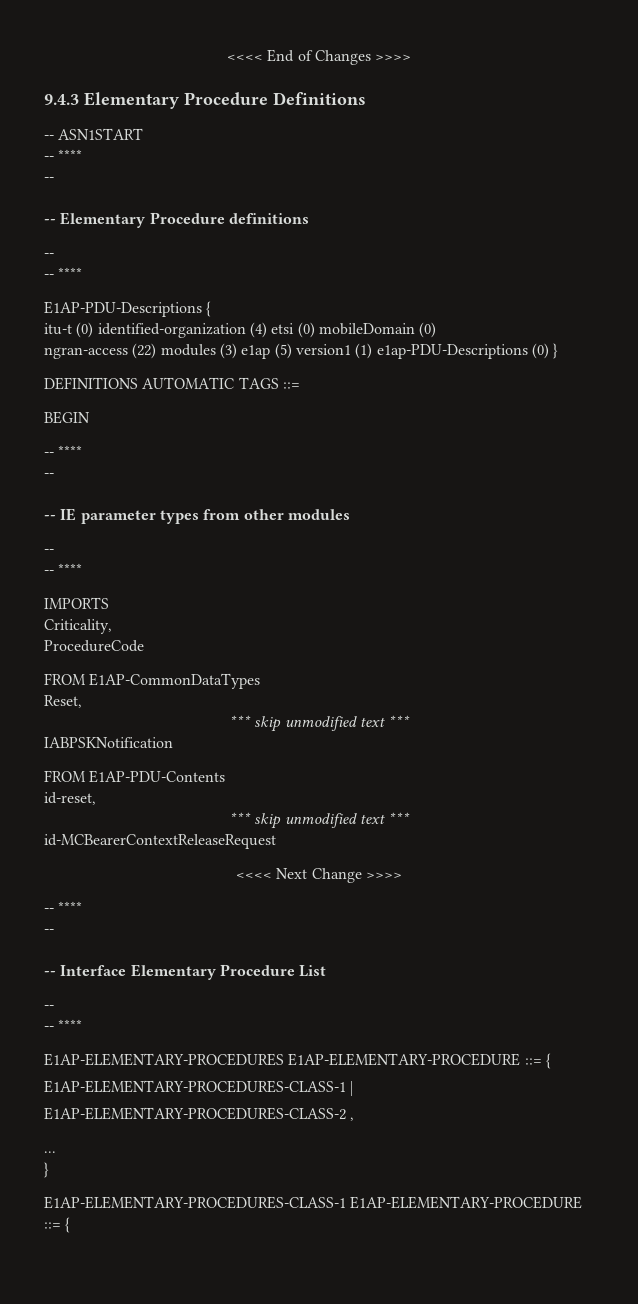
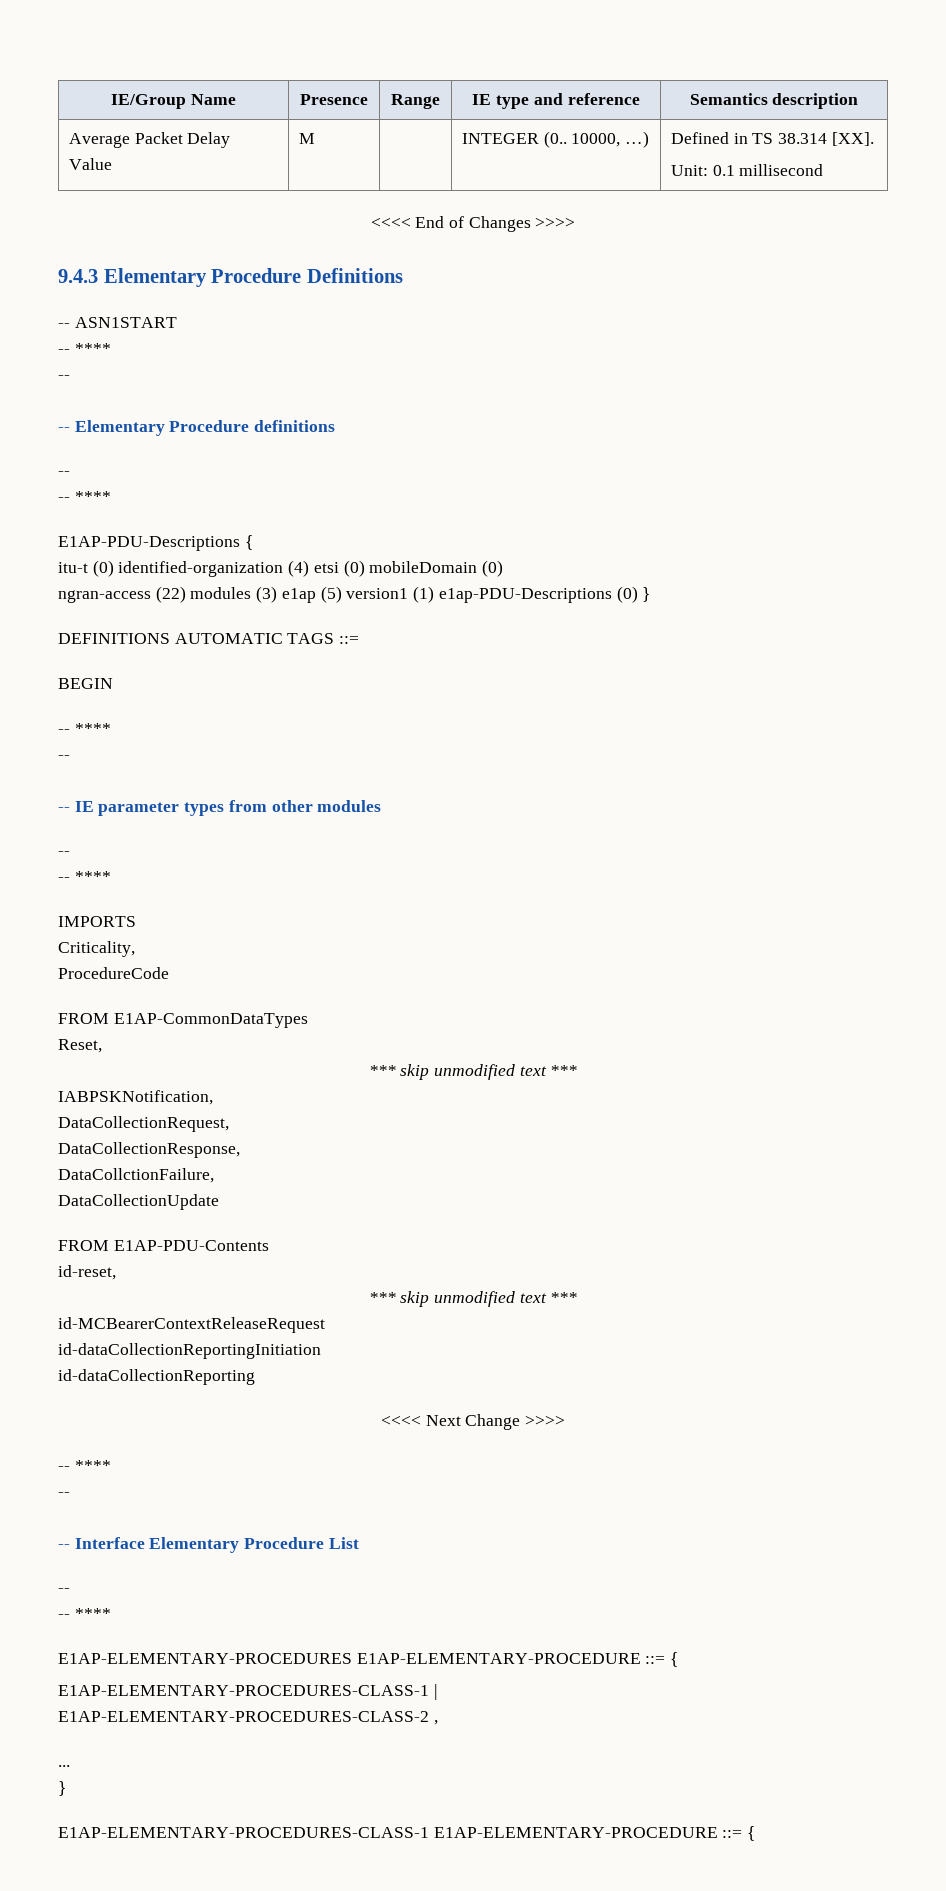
+ IE/Group Name | Presence | Range | IE type and reference | Semantics description
+ Average Packet Delay Value | M | | INTEGER (0.. 10000, …) | Defined in TS 38.314 [XX].
+ Unit: 0.1 millisecond
- IABPSKNotification
+ IABPSKNotification,
+ DataCollectionRequest,
+ DataCollectionResponse,
+ DataCollctionFailure,
+ DataCollectionUpdate
+ id-dataCollectionReportingInitiation
+ id-dataCollectionReporting

